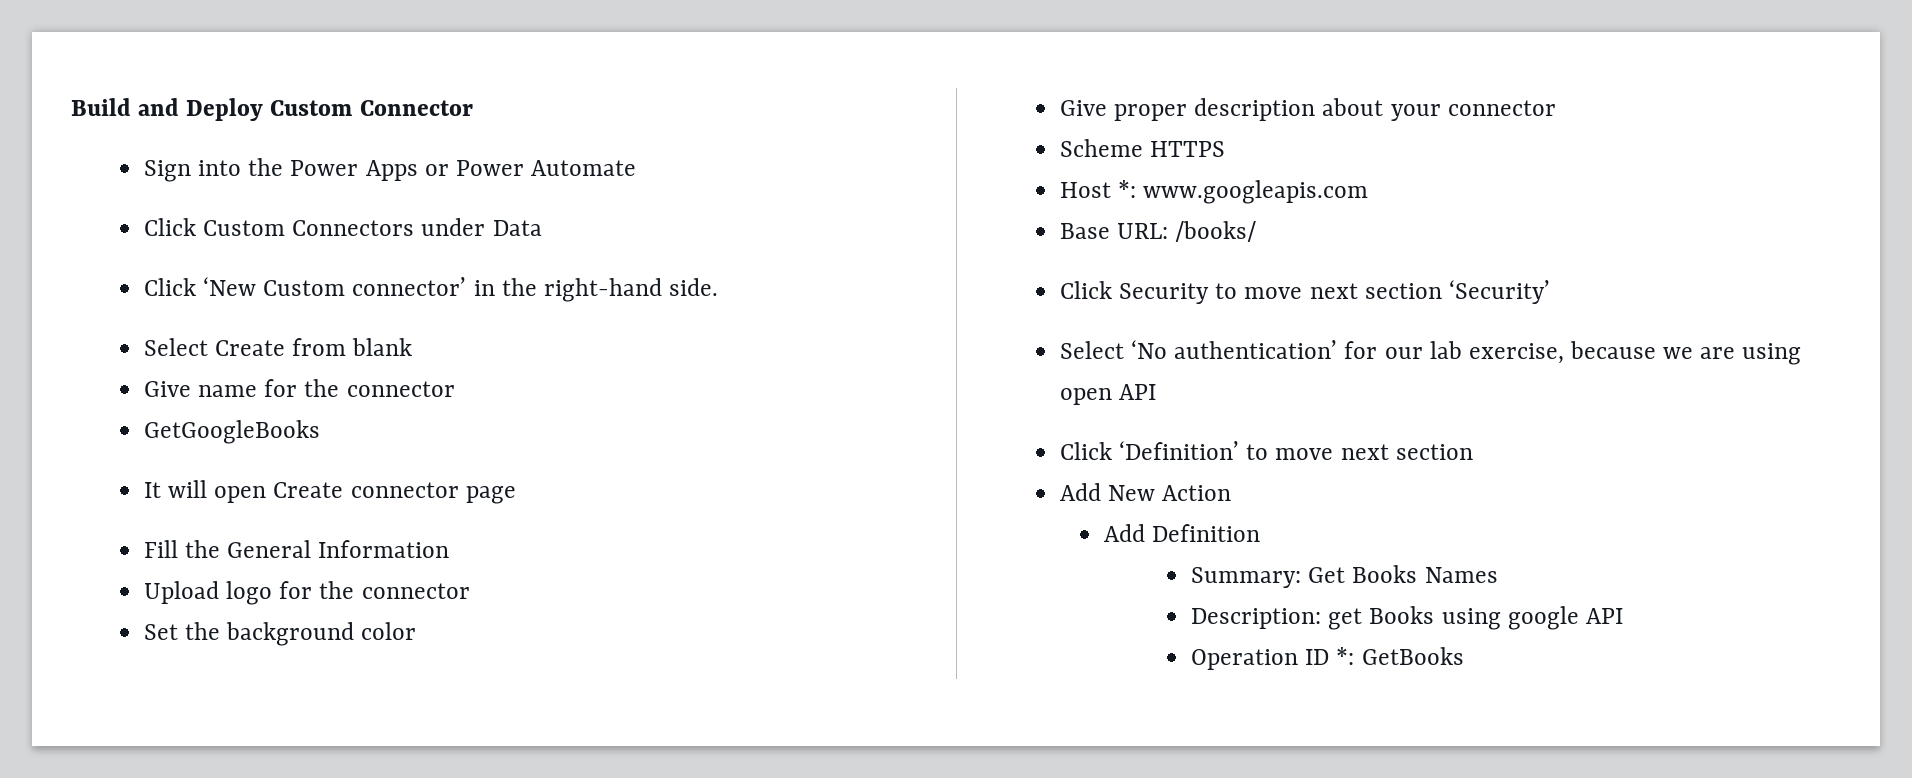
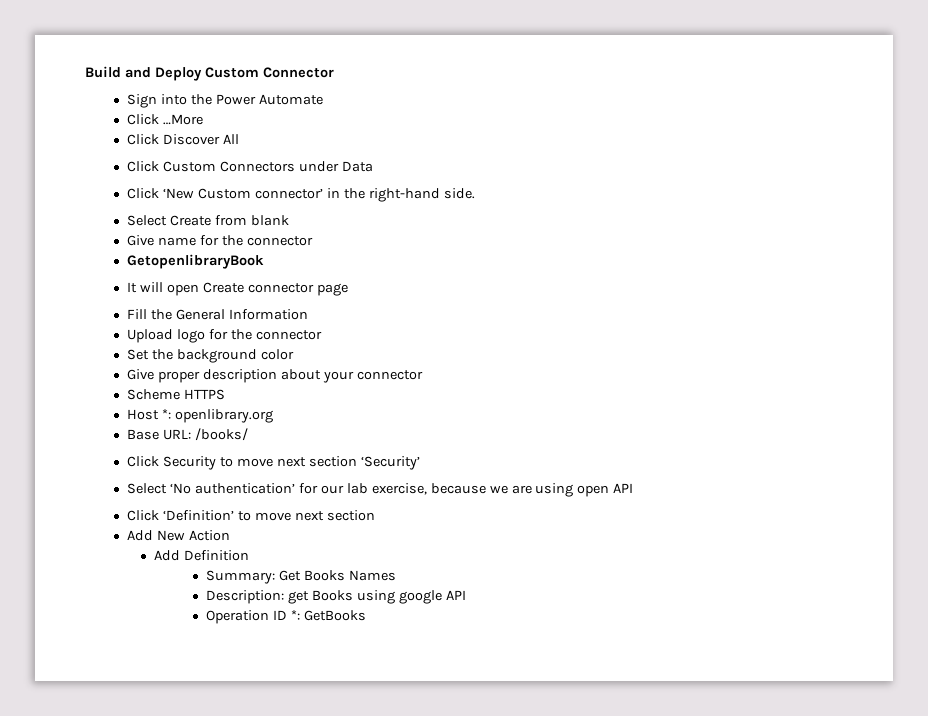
- Sign into the Power Apps or Power Automate
+ Sign into the Power Automate
+ Click …More
+ Click Discover All
- GetGoogleBooks
+ GetopenlibraryBook
- Host *: www.googleapis.com
+ Host *: openlibrary.org

